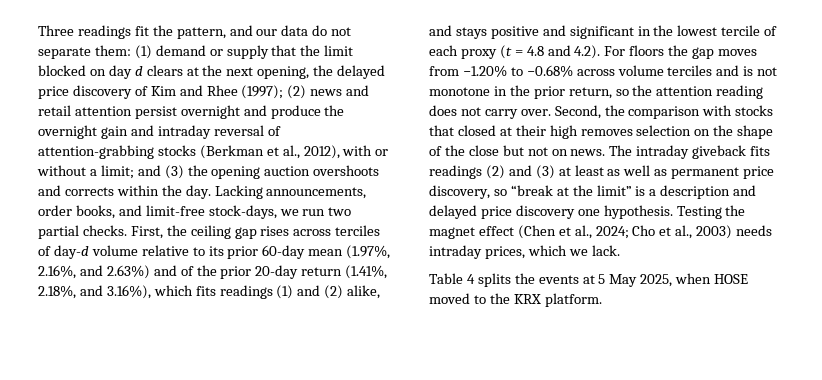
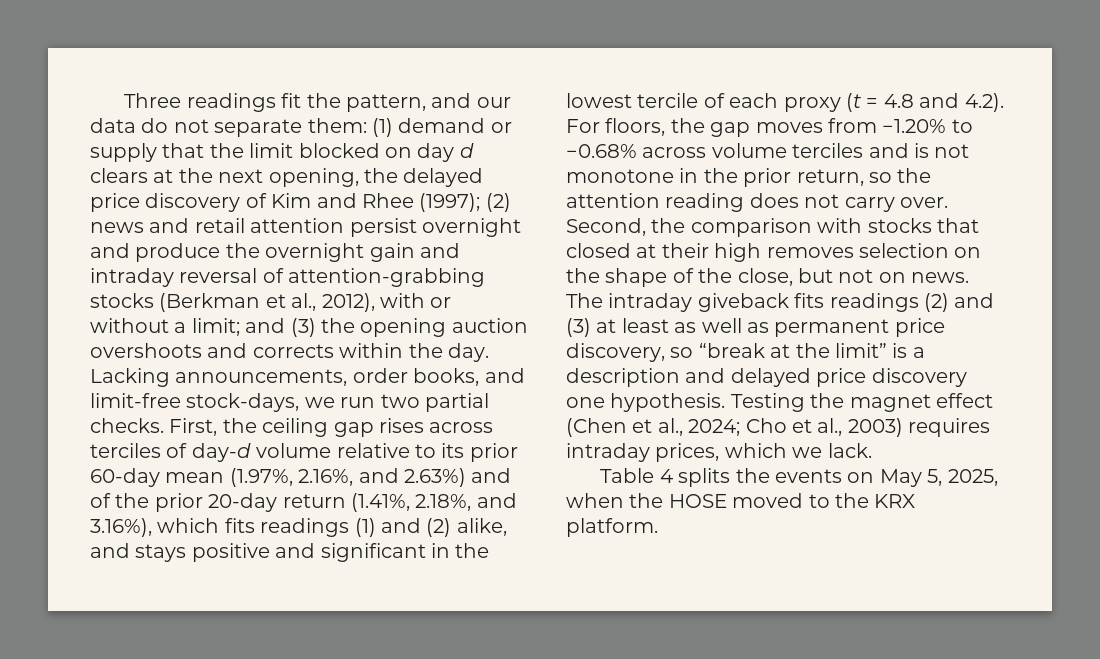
- First, the ceiling gap rises across terciles of day-d volume relative to its prior 60-day mean (1.97%, 2.16%, and 2.63%) and of the prior 20-day return (1.41%, 2.18%, and 3.16%), which fits readings (1) and (2) alike, and stays positive and significant in the lowest tercile of each proxy (t = 4.8 and 4.2). For floors the gap moves from −1.20% to −0.68% across volume terciles and is not monotone in the prior return, so the attention reading does not carry over.
+ First, the ceiling gap rises across terciles of day-d volume relative to its prior 60-day mean (1.97%, 2.16%, and 2.63%) and of the prior 20-day return (1.41%, 2.18%, and 3.16%), which fits readings (1) and (2) alike, and stays positive and significant in the lowest tercile of each proxy (t = 4.8 and 4.2). For floors, the gap moves from −1.20% to −0.68% across volume terciles and is not monotone in the prior return, so the attention reading does not carry over.
- Second, the comparison with stocks that closed at their high removes selection on the shape of the close but not on news.
+ Second, the comparison with stocks that closed at their high removes selection on the shape of the close, but not on news.
- Testing the magnet effect (Chen et al., 2024; Cho et al., 2003) needs intraday prices, which we lack.
+ Testing the magnet effect (Chen et al., 2024; Cho et al., 2003) requires intraday prices, which we lack.
- Table 4 splits the events at 5 May 2025, when HOSE moved to the KRX platform.
+ Table 4 splits the events on May 5, 2025, when the HOSE moved to the KRX platform.

